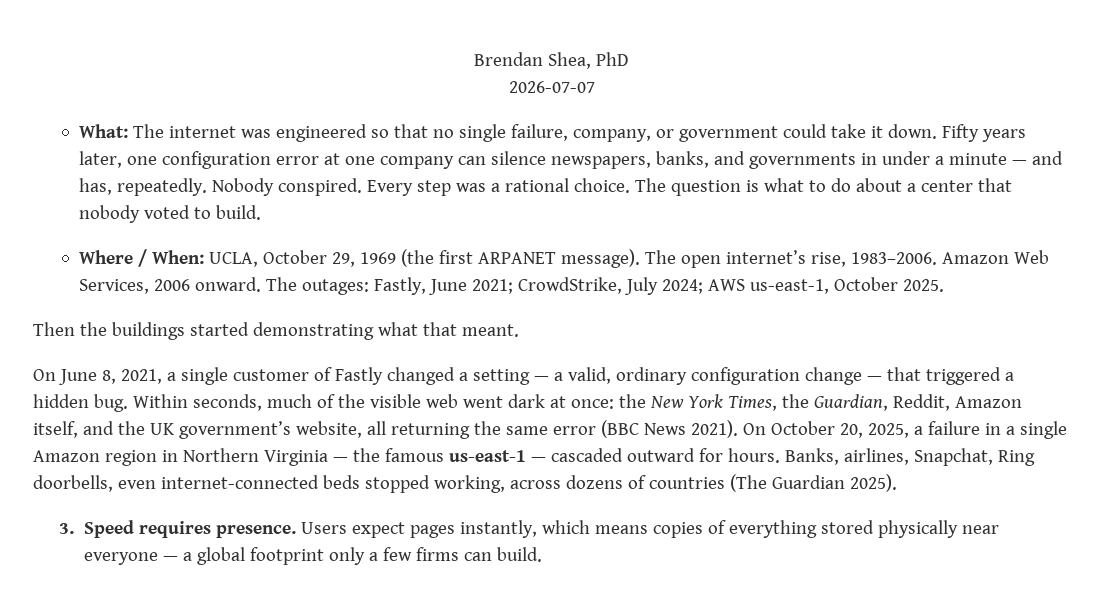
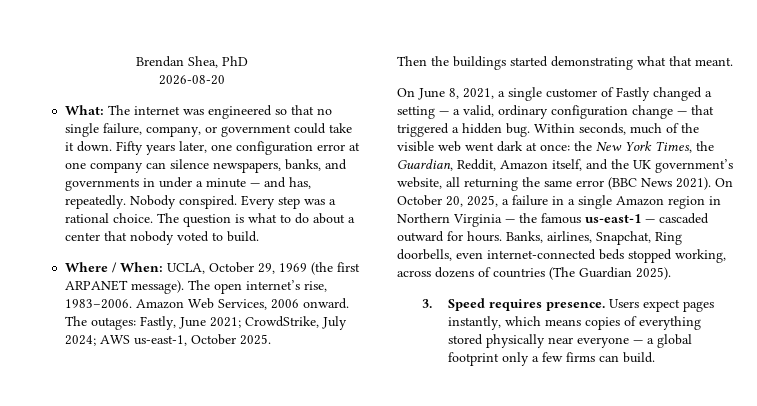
- 2026-07-07
+ 2026-08-20

